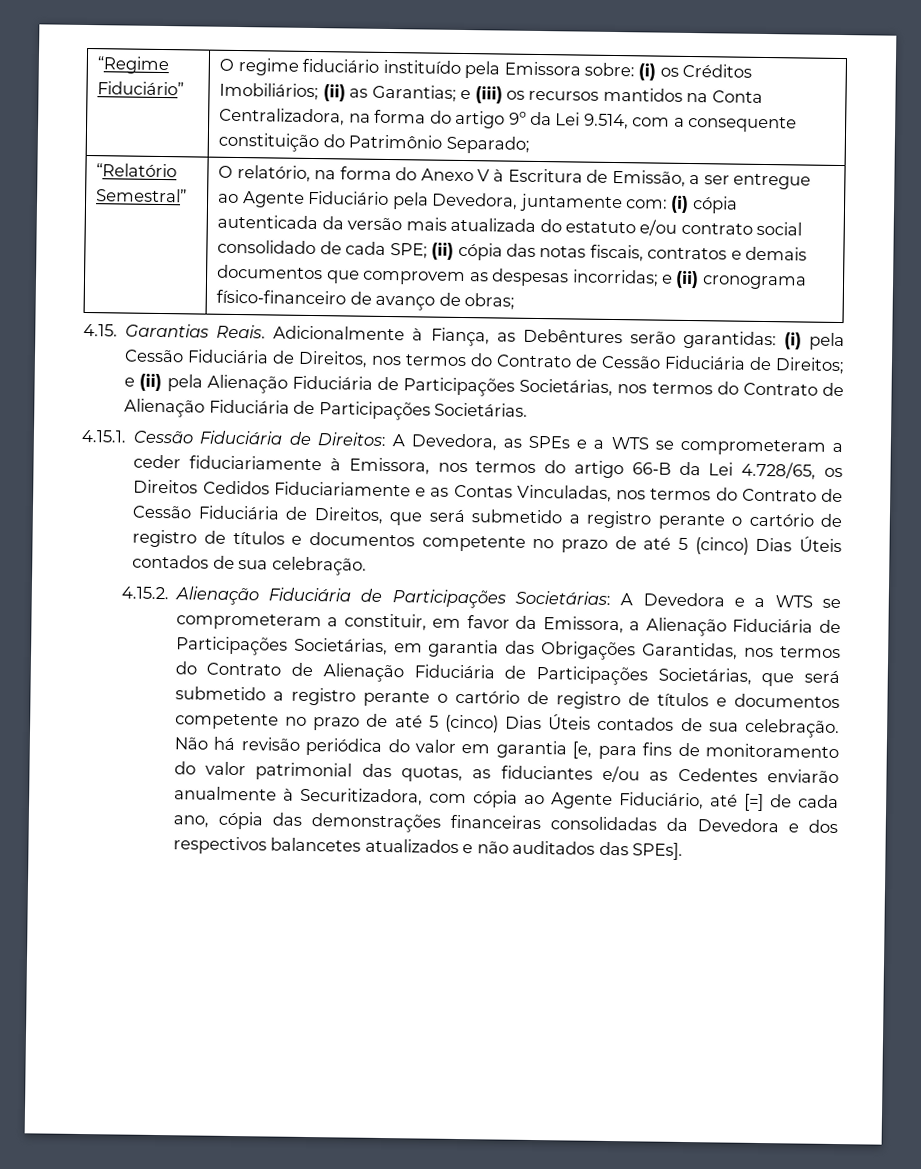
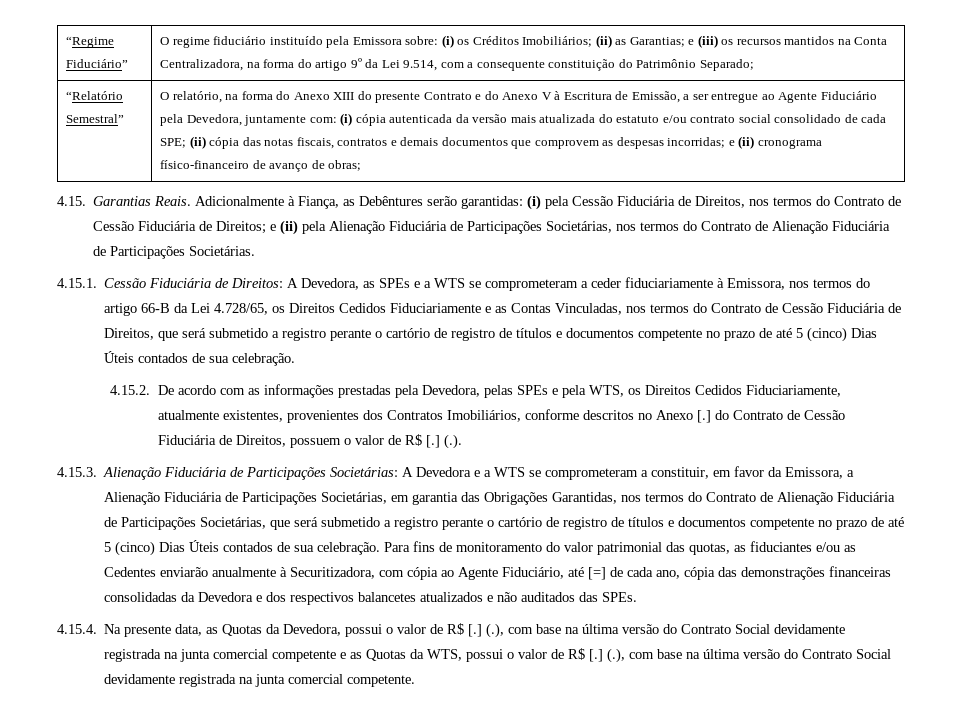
- O relatório, na forma do Anexo V à Escritura de Emissão, a ser entregue ao Agente Fiduciário pela Devedora, juntamente com: (i) cópia autenticada da versão mais atualizada do estatuto e/ou contrato social consolidado de cada SPE; (ii) cópia das notas fiscais, contratos e demais documentos que comprovem as despesas incorridas; e (ii) cronograma físico-financeiro de avanço de obras;
+ O relatório, na forma do Anexo XIII do presente Contrato e do Anexo V à Escritura de Emissão, a ser entregue ao Agente Fiduciário pela Devedora, juntamente com: (i) cópia autenticada da versão mais atualizada do estatuto e/ou contrato social consolidado de cada SPE; (ii) cópia das notas fiscais, contratos e demais documentos que comprovem as despesas incorridas; e (ii) cronograma físico-financeiro de avanço de obras;
- 4.15.2. Alienação Fiduciária de Participações Societárias:
+ 4.15.2. De acordo com as informações prestadas pela Devedora, pelas SPEs e pela WTS, os Direitos Cedidos Fiduciariamente, atualmente existentes, provenientes dos Contratos Imobiliários, conforme descritos no Anexo [.] do Contrato de Cessão Fiduciária de Direitos, possuem o valor de R$ [.] (.).
+ 4.15.3. Alienação Fiduciária de Participações Societárias:
- Não há revisão periódica do valor em garantia [e, para fins de monitoramento do valor patrimonial das quotas, as fiduciantes e/ou as Cedentes enviarão anualmente à Securitizadora, com cópia ao Agente Fiduciário, até [=] de cada ano, cópia das demonstrações financeiras consolidadas da Devedora e dos respectivos balancetes atualizados e não auditados das SPEs].
+ Para fins de monitoramento do valor patrimonial das quotas, as fiduciantes e/ou as Cedentes enviarão anualmente à Securitizadora, com cópia ao Agente Fiduciário, até [=] de cada ano, cópia das demonstrações financeiras consolidadas da Devedora e dos respectivos balancetes atualizados e não auditados das SPEs.
+ 4.15.4. Na presente data, as Quotas da Devedora, possui o valor de R$ [.] (.), com base na última versão do Contrato Social devidamente registrada na junta comercial competente e as Quotas da WTS, possui o valor de R$ [.] (.), com base na última versão do Contrato Social devidamente registrada na junta comercial competente.

